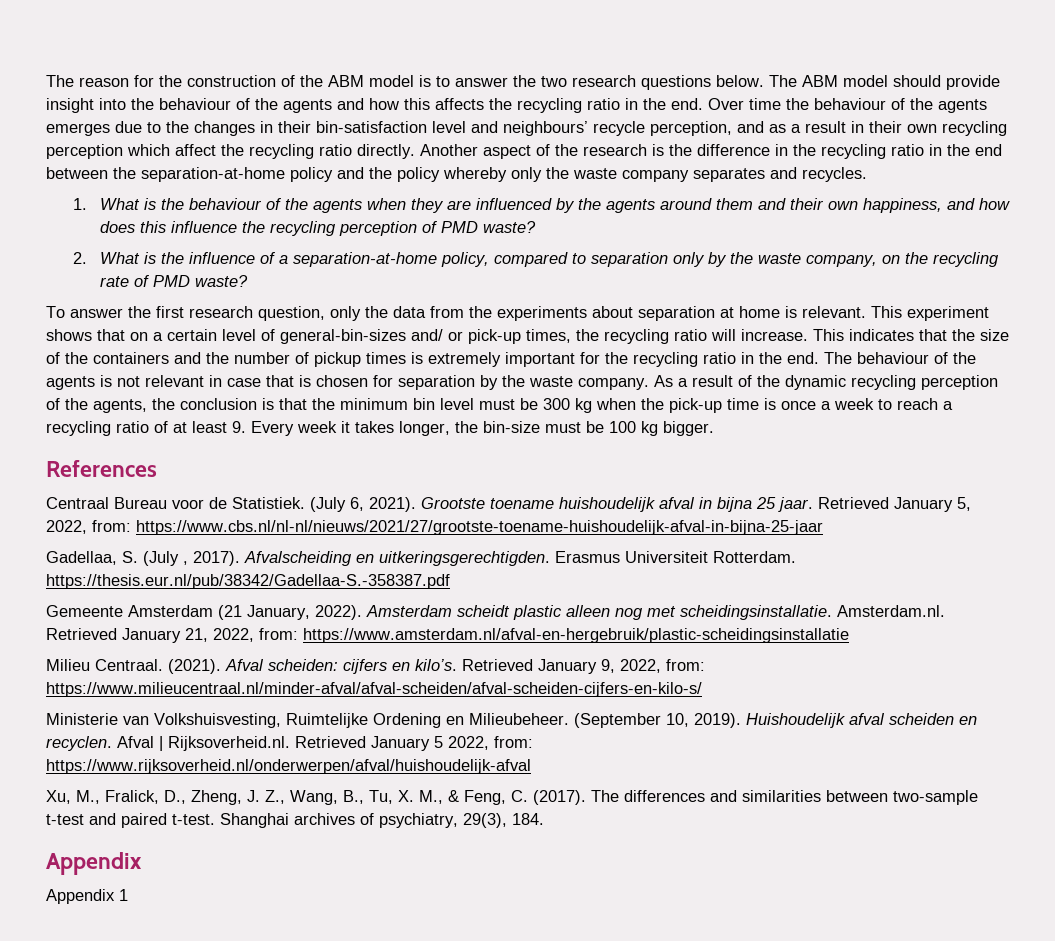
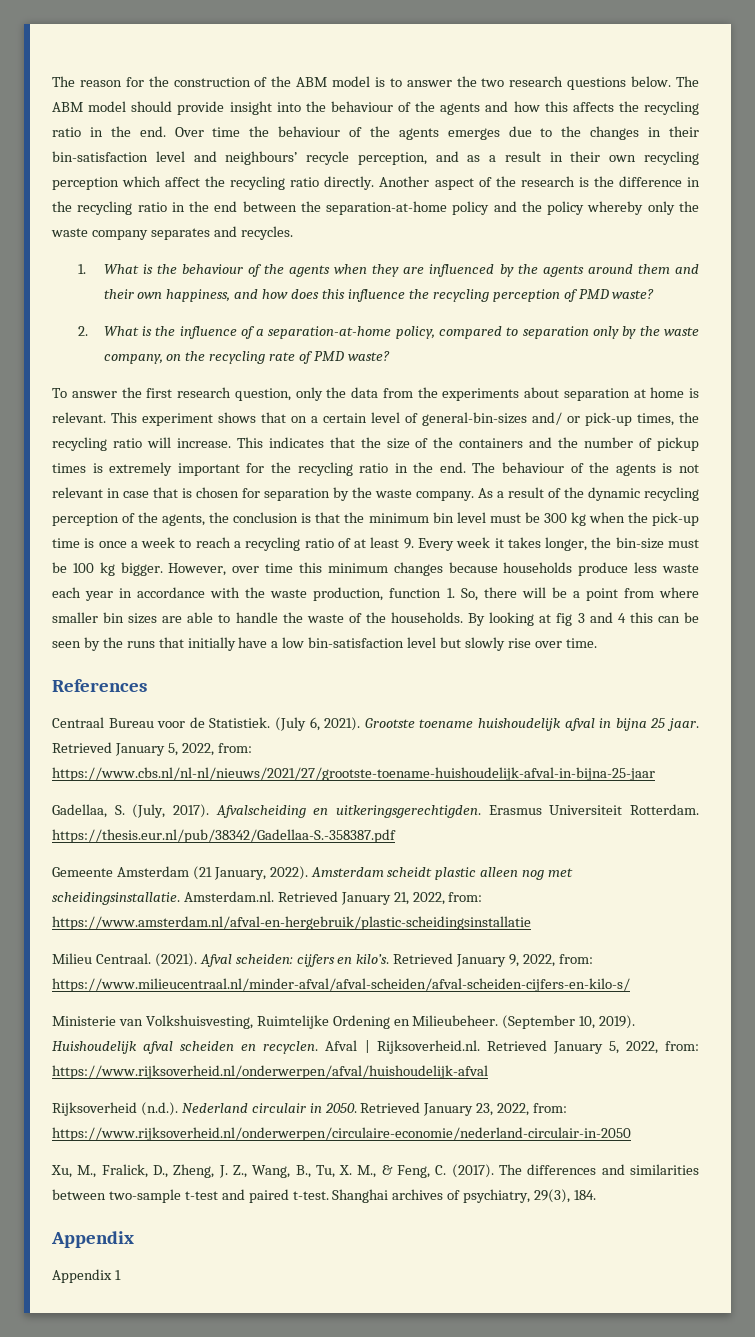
+ However, over time this minimum changes because households produce less waste each year in accordance with the waste production, function 1. So, there will be a point from where smaller bin sizes are able to handle the waste of the households. By looking at fig 3 and 4 this can be seen by the runs that initially have a low bin-satisfaction level but slowly rise over time.
- Gadellaa, S. (July , 2017).
+ Gadellaa, S. (July, 2017).
- Afval | Rijksoverheid.nl. Retrieved January 5 2022, from: https://www.rijksoverheid.nl/onderwerpen/afval/huishoudelijk-afval
+ Afval | Rijksoverheid.nl. Retrieved January 5, 2022, from: https://www.rijksoverheid.nl/onderwerpen/afval/huishoudelijk-afval
+ Rijksoverheid (n.d.). Nederland circulair in 2050. Retrieved January 23, 2022, from: https://www.rijksoverheid.nl/onderwerpen/circulaire-economie/nederland-circulair-in-2050

